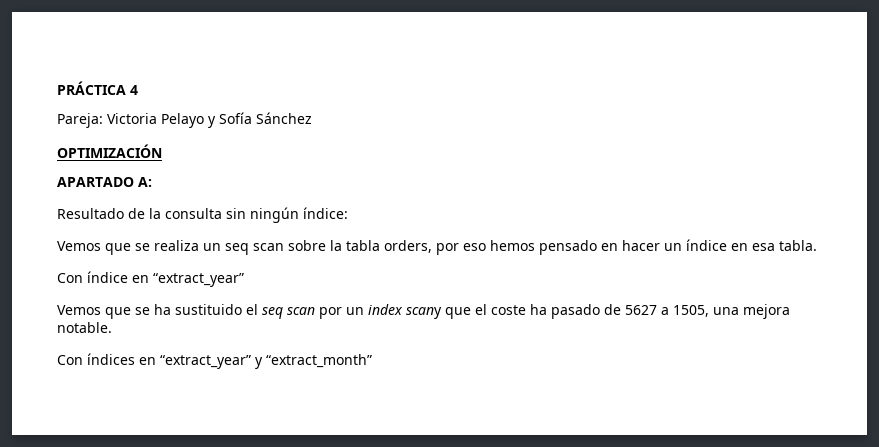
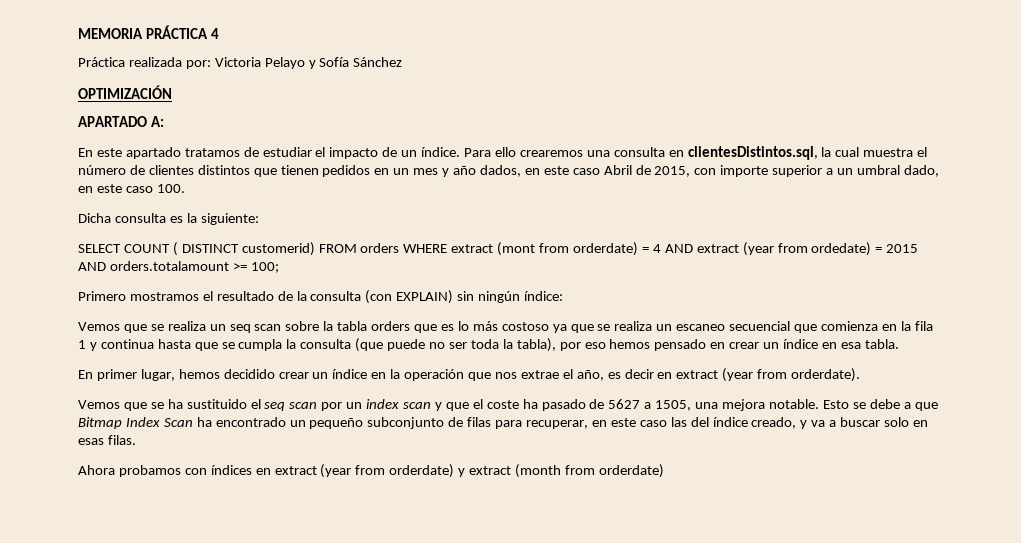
- PRÁCTICA 4
+ MEMORIA PRÁCTICA 4
- Pareja: Victoria Pelayo y Sofía Sánchez
+ Práctica realizada por: Victoria Pelayo y Sofía Sánchez
- Resultado de la consulta sin ningún índice:
+ En este apartado tratamos de estudiar el impacto de un índice. Para ello crearemos una consulta en clientesDistintos.sql, la cual muestra el número de clientes distintos que tienen pedidos en un mes y año dados, en este caso Abril de 2015, con importe superior a un umbral dado, en este caso 100.
+ Dicha consulta es la siguiente:
+ SELECT COUNT ( DISTINCT customerid) FROM orders WHERE extract (mont from orderdate) = 4 AND extract (year from ordedate) = 2015 AND orders.totalamount >= 100;
+ Primero mostramos el resultado de la consulta (con EXPLAIN) sin ningún índice:
- Vemos que se realiza un seq scan sobre la tabla orders, por eso hemos pensado en hacer un índice en esa tabla.
+ Vemos que se realiza un seq scan sobre la tabla orders que es lo más costoso ya que se realiza un escaneo secuencial que comienza en la fila 1 y continua hasta que se cumpla la consulta (que puede no ser toda la tabla), por eso hemos pensado en crear un índice en esa tabla.
- Con índice en “extract_year”
+ En primer lugar, hemos decidido crear un índice en la operación que nos extrae el año, es decir en extract (year from orderdate).
- Vemos que se ha sustituido el seq scan por un index scany que el coste ha pasado de 5627 a 1505, una mejora notable.
- Con índices en “extract_year” y “extract_month”
+ Vemos que se ha sustituido el seq scan por un index scan y que el coste ha pasado de 5627 a 1505, una mejora notable. Esto se debe a que Bitmap Index Scan ha encontrado un pequeño subconjunto de filas para recuperar, en este caso las del índice creado, y va a buscar solo en esas filas.
+ Ahora probamos con índices en extract (year from orderdate) y extract (month from orderdate)

